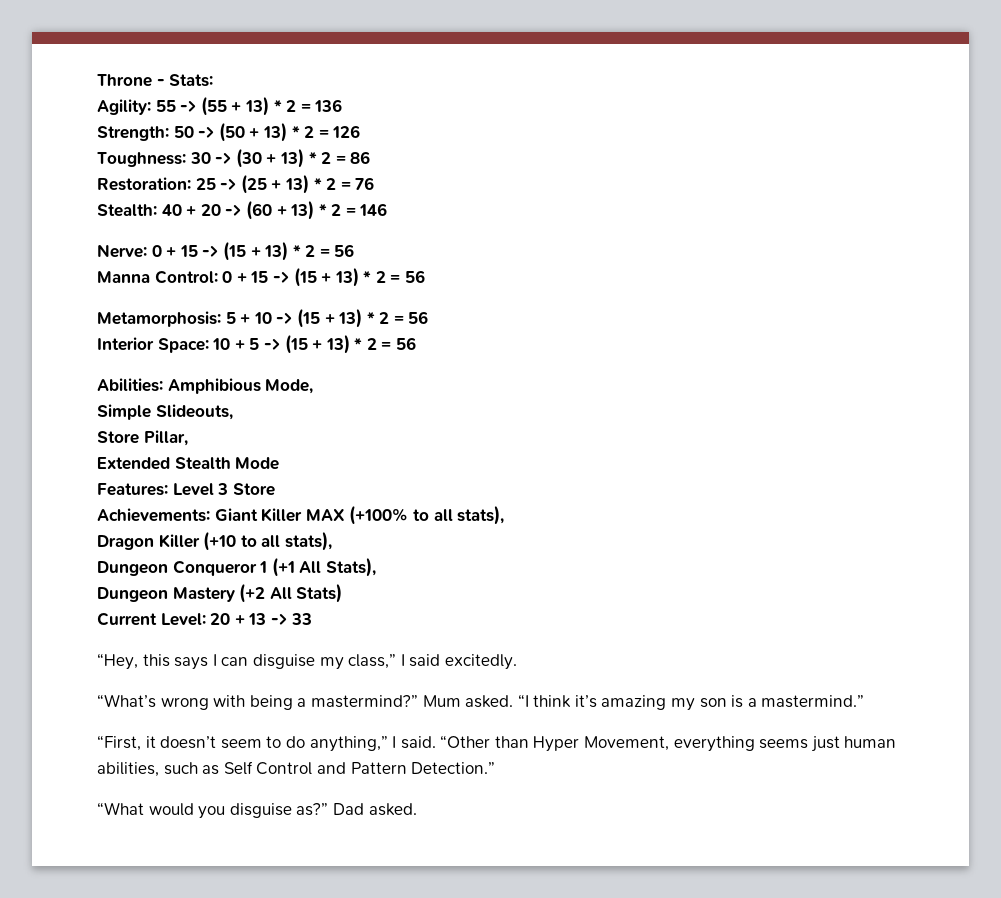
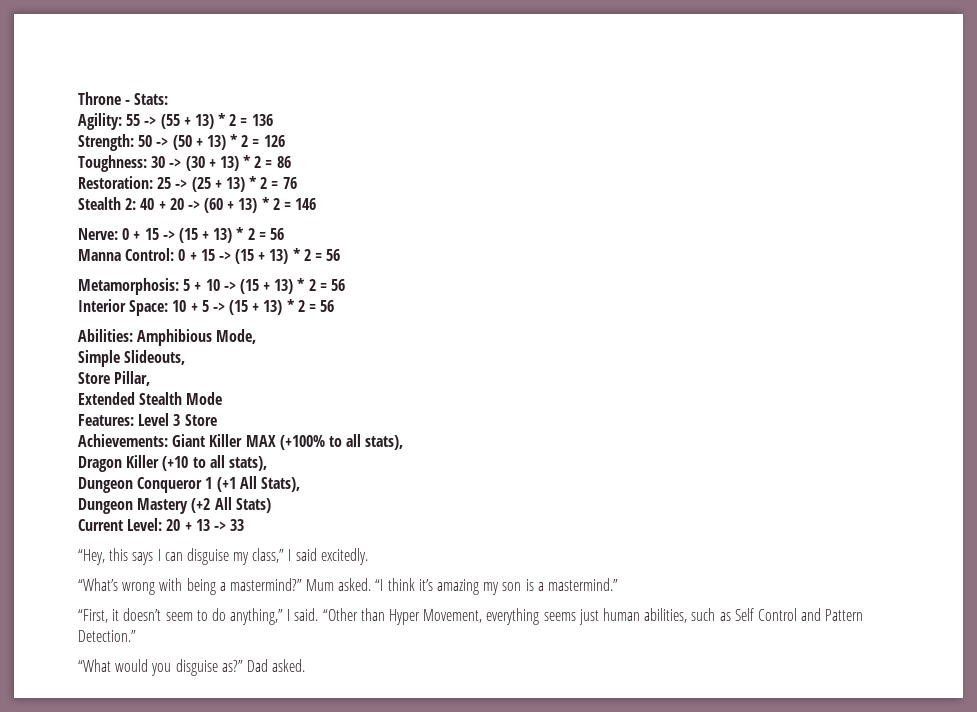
- Stealth: 40 + 20 -> (60 + 13) * 2 = 146
+ Stealth 2: 40 + 20 -> (60 + 13) * 2 = 146

